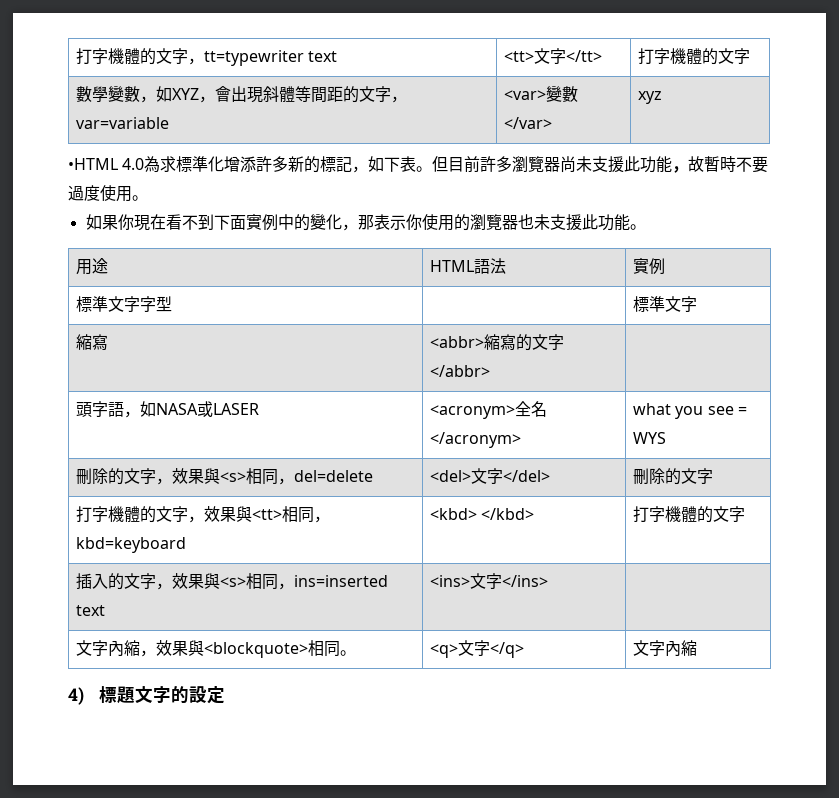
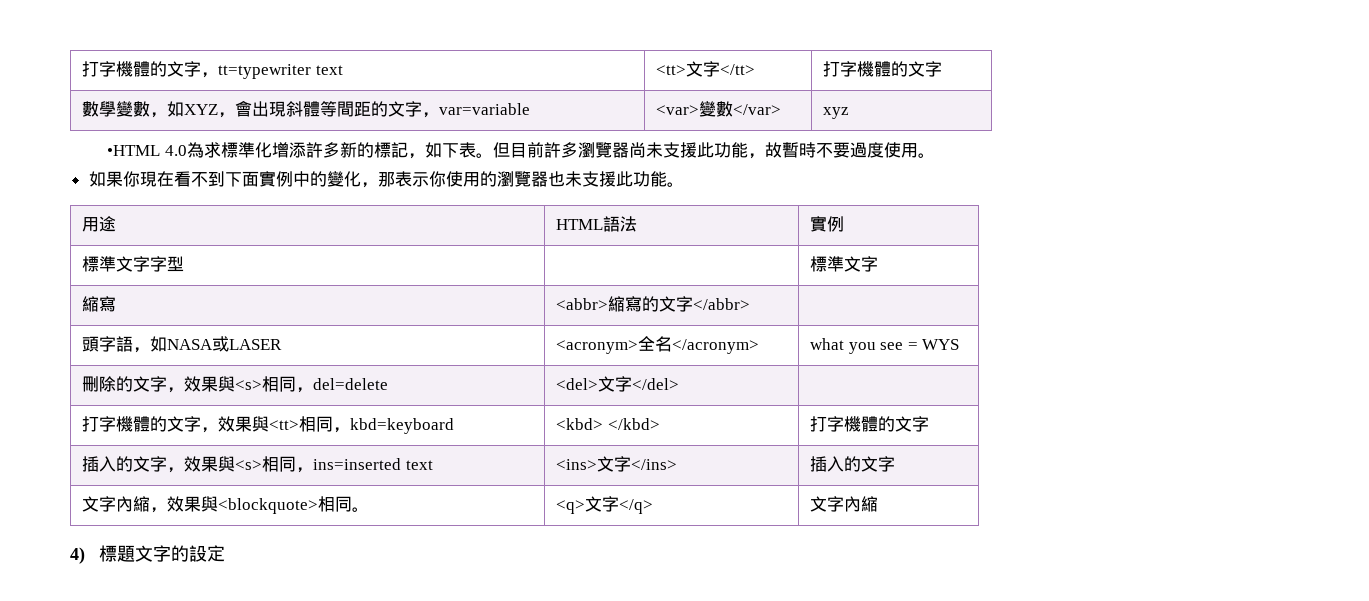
- 刪除的文字，效果與<s>相同，del=delete | <del>文字</del> | 刪除的文字
+ 刪除的文字，效果與<s>相同，del=delete | <del>文字</del> |
- 插入的文字，效果與<s>相同，ins=inserted text | <ins>文字</ins> |
+ 插入的文字，效果與<s>相同，ins=inserted text | <ins>文字</ins> | 插入的文字

